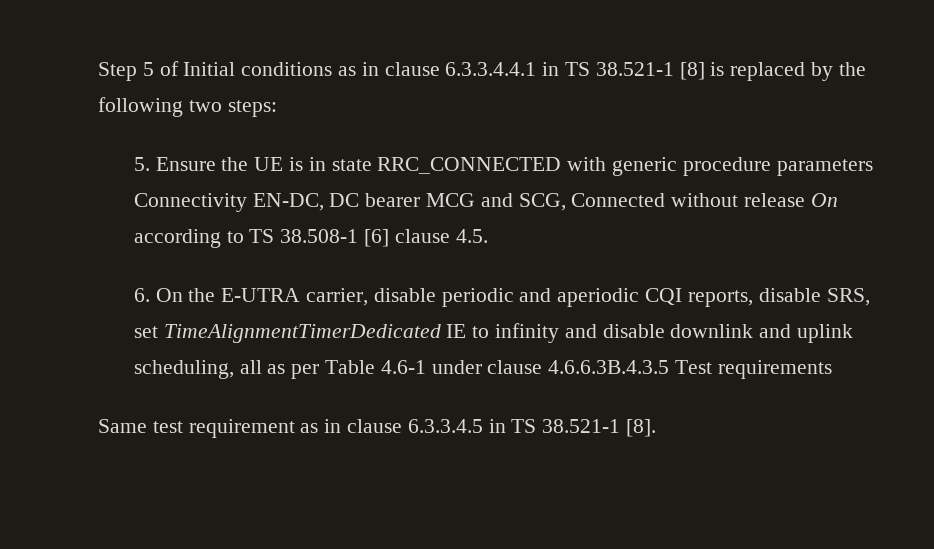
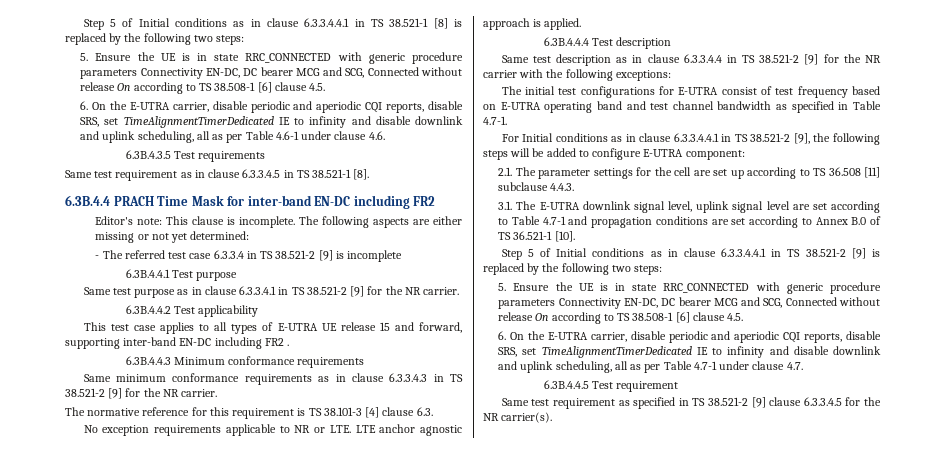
- 6. On the E-UTRA carrier, disable periodic and aperiodic CQI reports, disable SRS, set TimeAlignmentTimerDedicated IE to infinity and disable downlink and uplink scheduling, all as per Table 4.6-1 under clause 4.6.6.3B.4.3.5 Test requirements
+ 6. On the E-UTRA carrier, disable periodic and aperiodic CQI reports, disable SRS, set TimeAlignmentTimerDedicated IE to infinity and disable downlink and uplink scheduling, all as per Table 4.6-1 under clause 4.6.
+ 6.3B.4.3.5 Test requirements
+ 6.3B.4.4 PRACH Time Mask for inter-band EN-DC including FR2
+ Editor's note: This clause is incomplete. The following aspects are either missing or not yet determined:
+ - The referred test case 6.3.3.4 in TS 38.521-2 [9] is incomplete
+ 6.3B.4.4.1 Test purpose
+ Same test purpose as in clause 6.3.3.4.1 in TS 38.521-2 [9] for the NR carrier.
+ 6.3B.4.4.2 Test applicability
+ This test case applies to all types of E-UTRA UE release 15 and forward, supporting inter-band EN-DC including FR2 .
+ 6.3B.4.4.3 Minimum conformance requirements
+ Same minimum conformance requirements as in clause 6.3.3.4.3 in TS 38.521-2 [9] for the NR carrier.
+ The normative reference for this requirement is TS 38.101-3 [4] clause 6.3.
+ No exception requirements applicable to NR or LTE. LTE anchor agnostic approach is applied.
+ 6.3B.4.4.4 Test description
+ Same test description as in clause 6.3.3.4.4 in TS 38.521-2 [9] for the NR carrier with the following exceptions:
+ The initial test configurations for E-UTRA consist of test frequency based on E-UTRA operating band and test channel bandwidth as specified in Table 4.7-1.
+ For Initial conditions as in clause 6.3.3.4.4.1 in TS 38.521-2 [9], the following steps will be added to configure E-UTRA component:
+ 2.1. The parameter settings for the cell are set up according to TS 36.508 [11] subclause 4.4.3.
+ 3.1. The E-UTRA downlink signal level, uplink signal level are set according to Table 4.7-1 and propagation conditions are set according to Annex B.0 of TS 36.521-1 [10].
+ Step 5 of Initial conditions as in clause 6.3.3.4.4.1 in TS 38.521-2 [9] is replaced by the following two steps:
+ 5. Ensure the UE is in state RRC_CONNECTED with generic procedure parameters Connectivity EN-DC, DC bearer MCG and SCG, Connected without release On according to TS 38.508-1 [6] clause 4.5.
+ 6. On the E-UTRA carrier, disable periodic and aperiodic CQI reports, disable SRS, set TimeAlignmentTimerDedicated IE to infinity and disable downlink and uplink scheduling, all as per Table 4.7-1 under clause 4.7.
+ 6.3B.4.4.5 Test requirement
+ Same test requirement as specified in TS 38.521-2 [9] clause 6.3.3.4.5 for the NR carrier(s).

